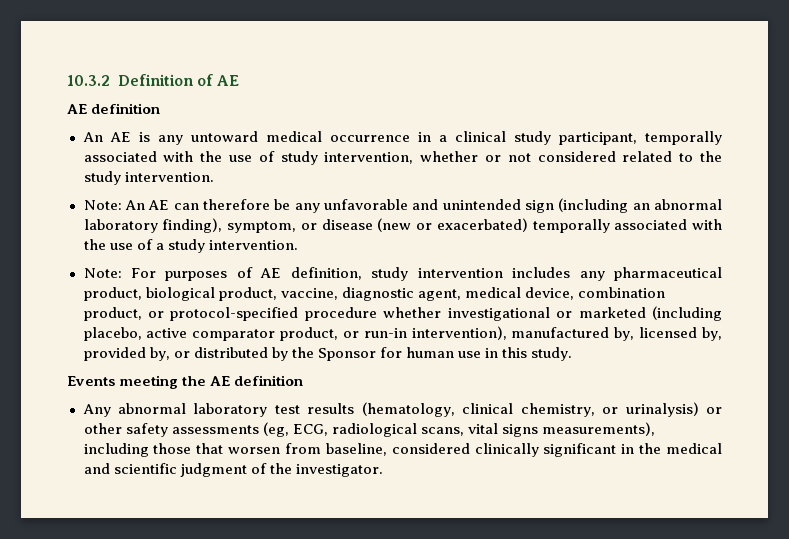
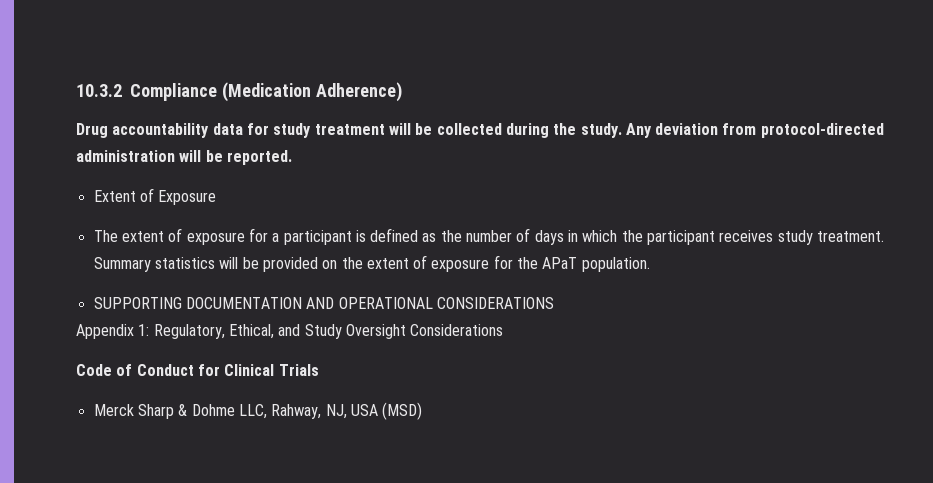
- 10.3.2 Definition of AE
- AE definition
- An AE is any untoward medical occurrence in a clinical study participant, temporally associated with the use of study intervention, whether or not considered related to the study intervention.
- Note: An AE can therefore be any unfavorable and unintended sign (including an abnormal laboratory finding), symptom, or disease (new or exacerbated) temporally associated with the use of a study intervention.
- Note: For purposes of AE definition, study intervention includes any pharmaceutical product, biological product, vaccine, diagnostic agent, medical device, combination product, or protocol-specified procedure whether investigational or marketed (including placebo, active comparator product, or run-in intervention), manufactured by, licensed by, provided by, or distributed by the Sponsor for human use in this study.
- Events meeting the AE definition
- Any abnormal laboratory test results (hematology, clinical chemistry, or urinalysis) or other safety assessments (eg, ECG, radiological scans, vital signs measurements), including those that worsen from baseline, considered clinically significant in the medical and scientific judgment of the investigator.
+ 10.3.2 Compliance (Medication Adherence)
+ Drug accountability data for study treatment will be collected during the study. Any deviation from protocol-directed administration will be reported.
+ Extent of Exposure
+ The extent of exposure for a participant is defined as the number of days in which the participant receives study treatment. Summary statistics will be provided on the extent of exposure for the APaT population.
+ SUPPORTING DOCUMENTATION AND OPERATIONAL CONSIDERATIONS
+ Appendix 1: Regulatory, Ethical, and Study Oversight Considerations
+ Code of Conduct for Clinical Trials
+ Merck Sharp & Dohme LLC, Rahway, NJ, USA (MSD)

